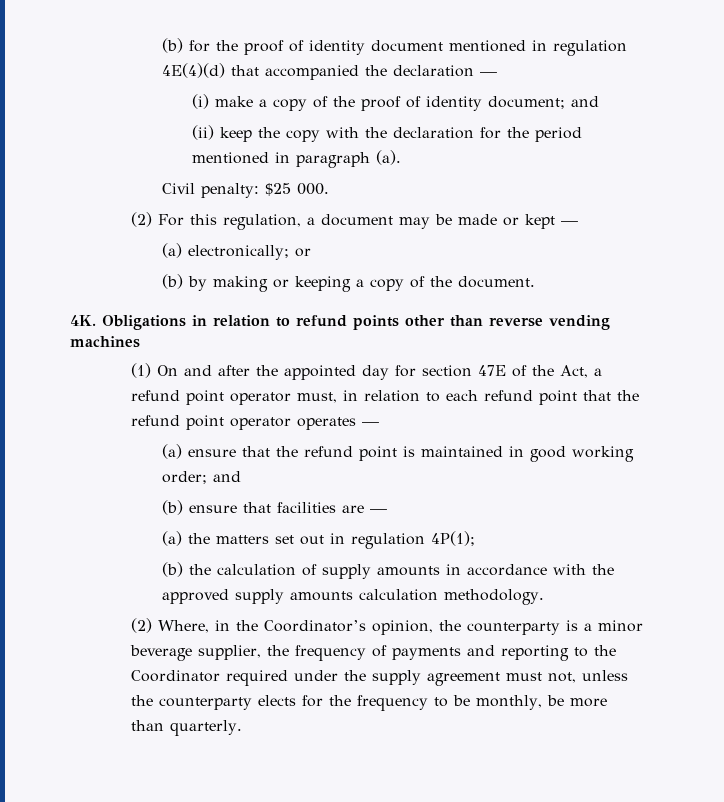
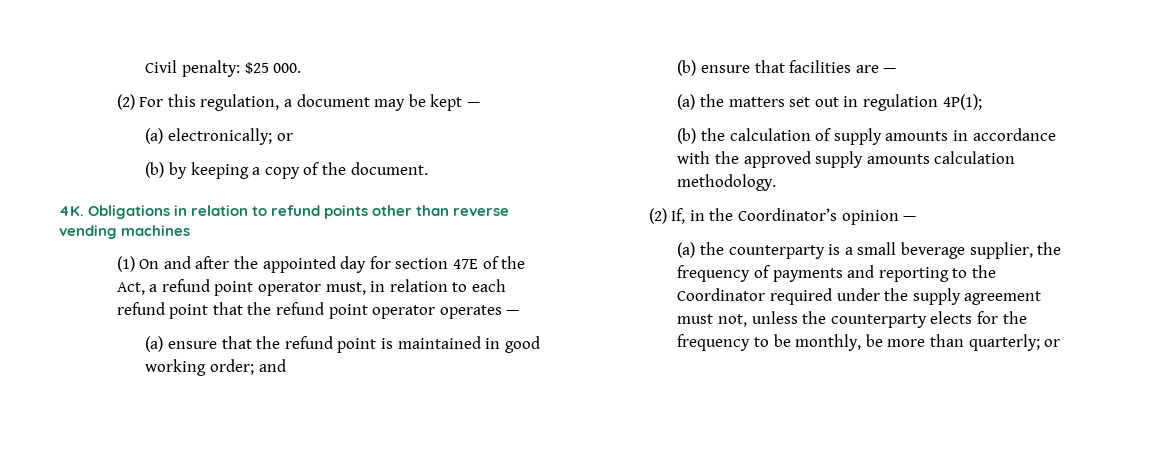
- (b) for the proof of identity document mentioned in regulation 4E(4)(d) that accompanied the declaration —
- (i) make a copy of the proof of identity document; and
- (ii) keep the copy with the declaration for the period mentioned in paragraph (a).
- (2) For this regulation, a document may be made or kept —
+ (2) For this regulation, a document may be kept —
- (b) by making or keeping a copy of the document.
+ (b) by keeping a copy of the document.
- (2) Where, in the Coordinator’s opinion, the counterparty is a minor beverage supplier, the frequency of payments and reporting to the Coordinator required under the supply agreement must not, unless the counterparty elects for the frequency to be monthly, be more than quarterly.
+ (2) If, in the Coordinator’s opinion —
+ (a) the counterparty is a small beverage supplier, the frequency of payments and reporting to the Coordinator required under the supply agreement must not, unless the counterparty elects for the frequency to be monthly, be more than quarterly; or

